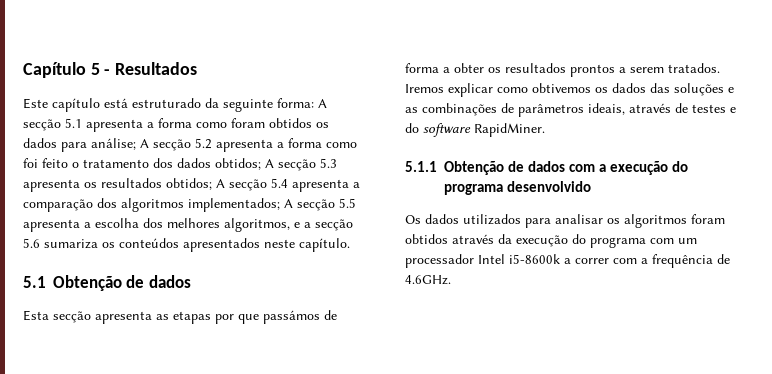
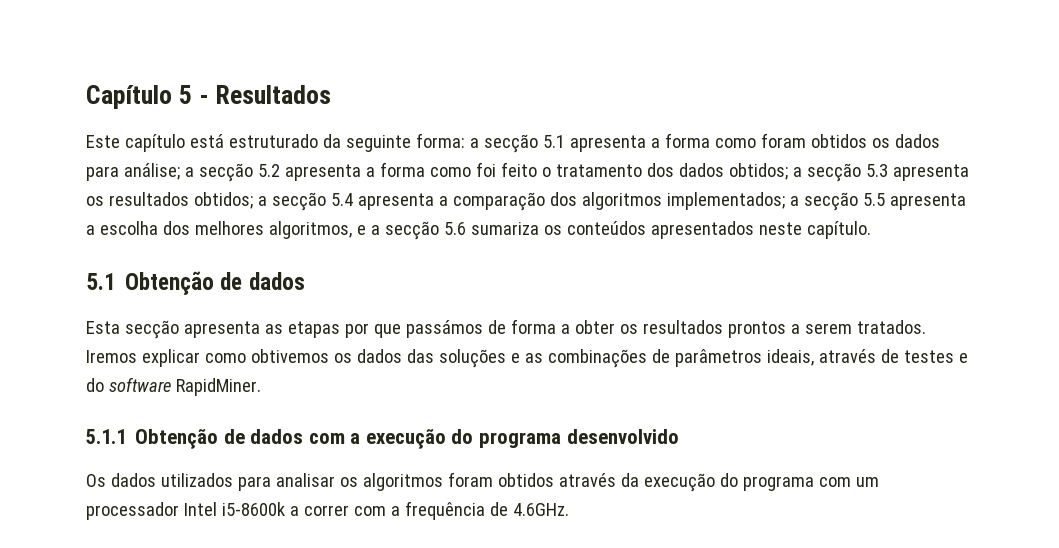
- A secção 5.1 apresenta a forma como foram obtidos os dados para análise;
+ a secção 5.1 apresenta a forma como foram obtidos os dados para análise;
- A secção 5.2 apresenta a forma como foi feito o tratamento dos dados obtidos;
+ a secção 5.2 apresenta a forma como foi feito o tratamento dos dados obtidos;
- A secção 5.3 apresenta os resultados obtidos;
+ a secção 5.3 apresenta os resultados obtidos;
- A secção 5.4 apresenta a comparação dos algoritmos implementados;
+ a secção 5.4 apresenta a comparação dos algoritmos implementados;
- A secção 5.5 apresenta a escolha dos melhores algoritmos, e a secção 5.6 sumariza os conteúdos apresentados neste capítulo.
+ a secção 5.5 apresenta a escolha dos melhores algoritmos, e a secção 5.6 sumariza os conteúdos apresentados neste capítulo.

